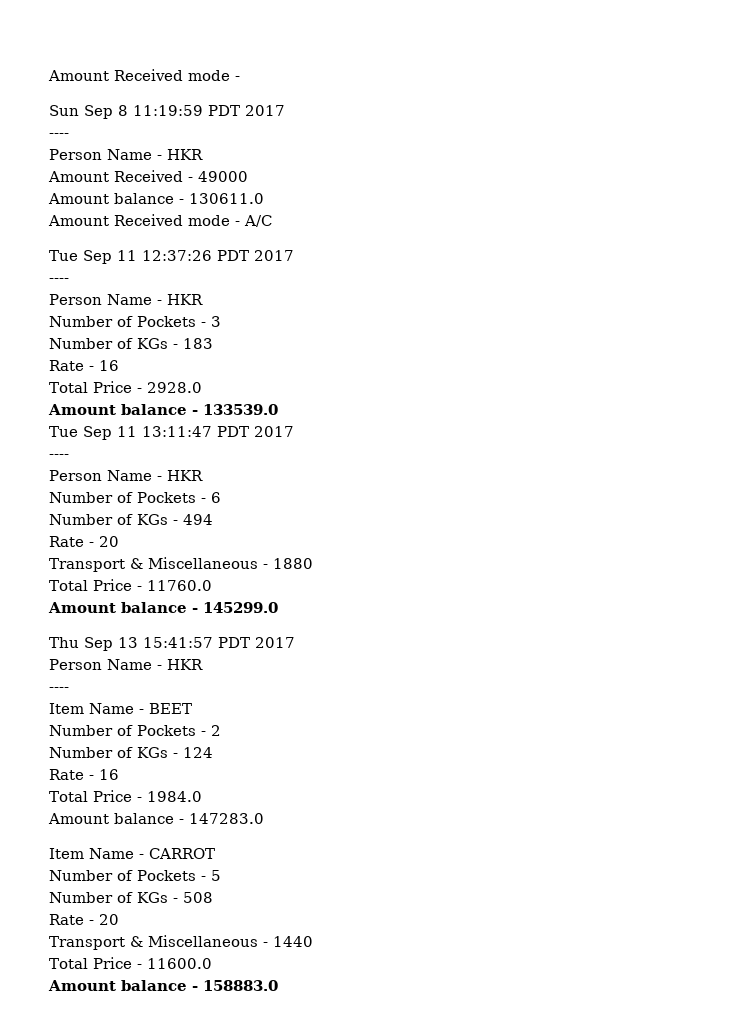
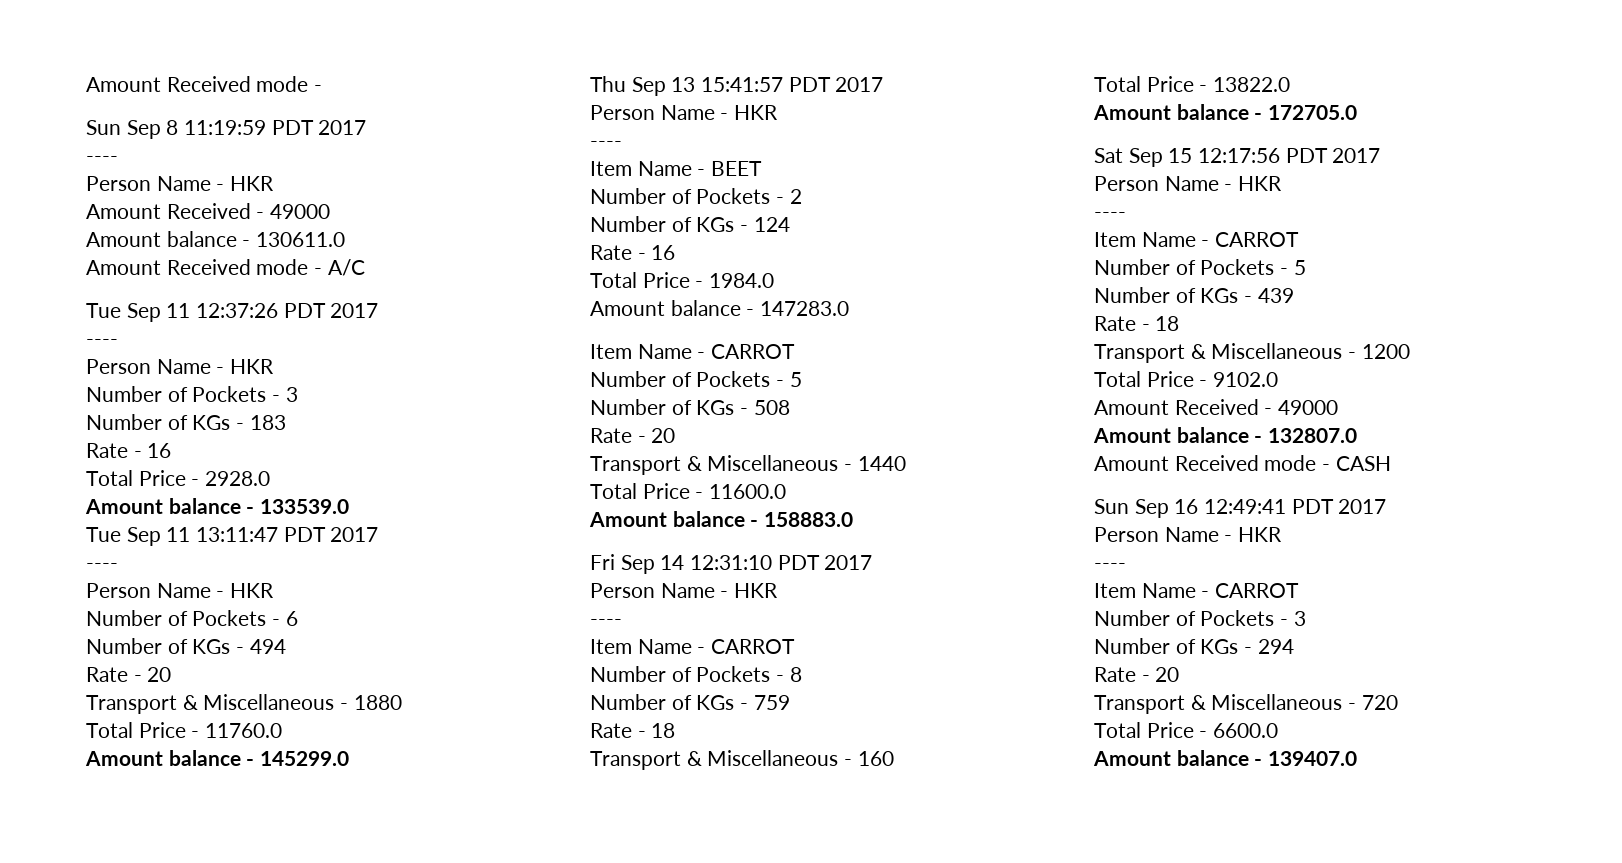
+ Fri Sep 14 12:31:10 PDT 2017
+ Person Name - HKR
+ ----
+ Item Name - CARROT
+ Number of Pockets - 8
+ Number of KGs - 759
+ Rate - 18
+ Transport & Miscellaneous - 160
+ Total Price - 13822.0
+ Amount balance - 172705.0
+ Sat Sep 15 12:17:56 PDT 2017
+ Person Name - HKR
+ ----
+ Item Name - CARROT
+ Number of Pockets - 5
+ Number of KGs - 439
+ Rate - 18
+ Transport & Miscellaneous - 1200
+ Total Price - 9102.0
+ Amount Received - 49000
+ Amount balance - 132807.0
+ Amount Received mode - CASH
+ Sun Sep 16 12:49:41 PDT 2017
+ Person Name - HKR
+ ----
+ Item Name - CARROT
+ Number of Pockets - 3
+ Number of KGs - 294
+ Rate - 20
+ Transport & Miscellaneous - 720
+ Total Price - 6600.0
+ Amount balance - 139407.0

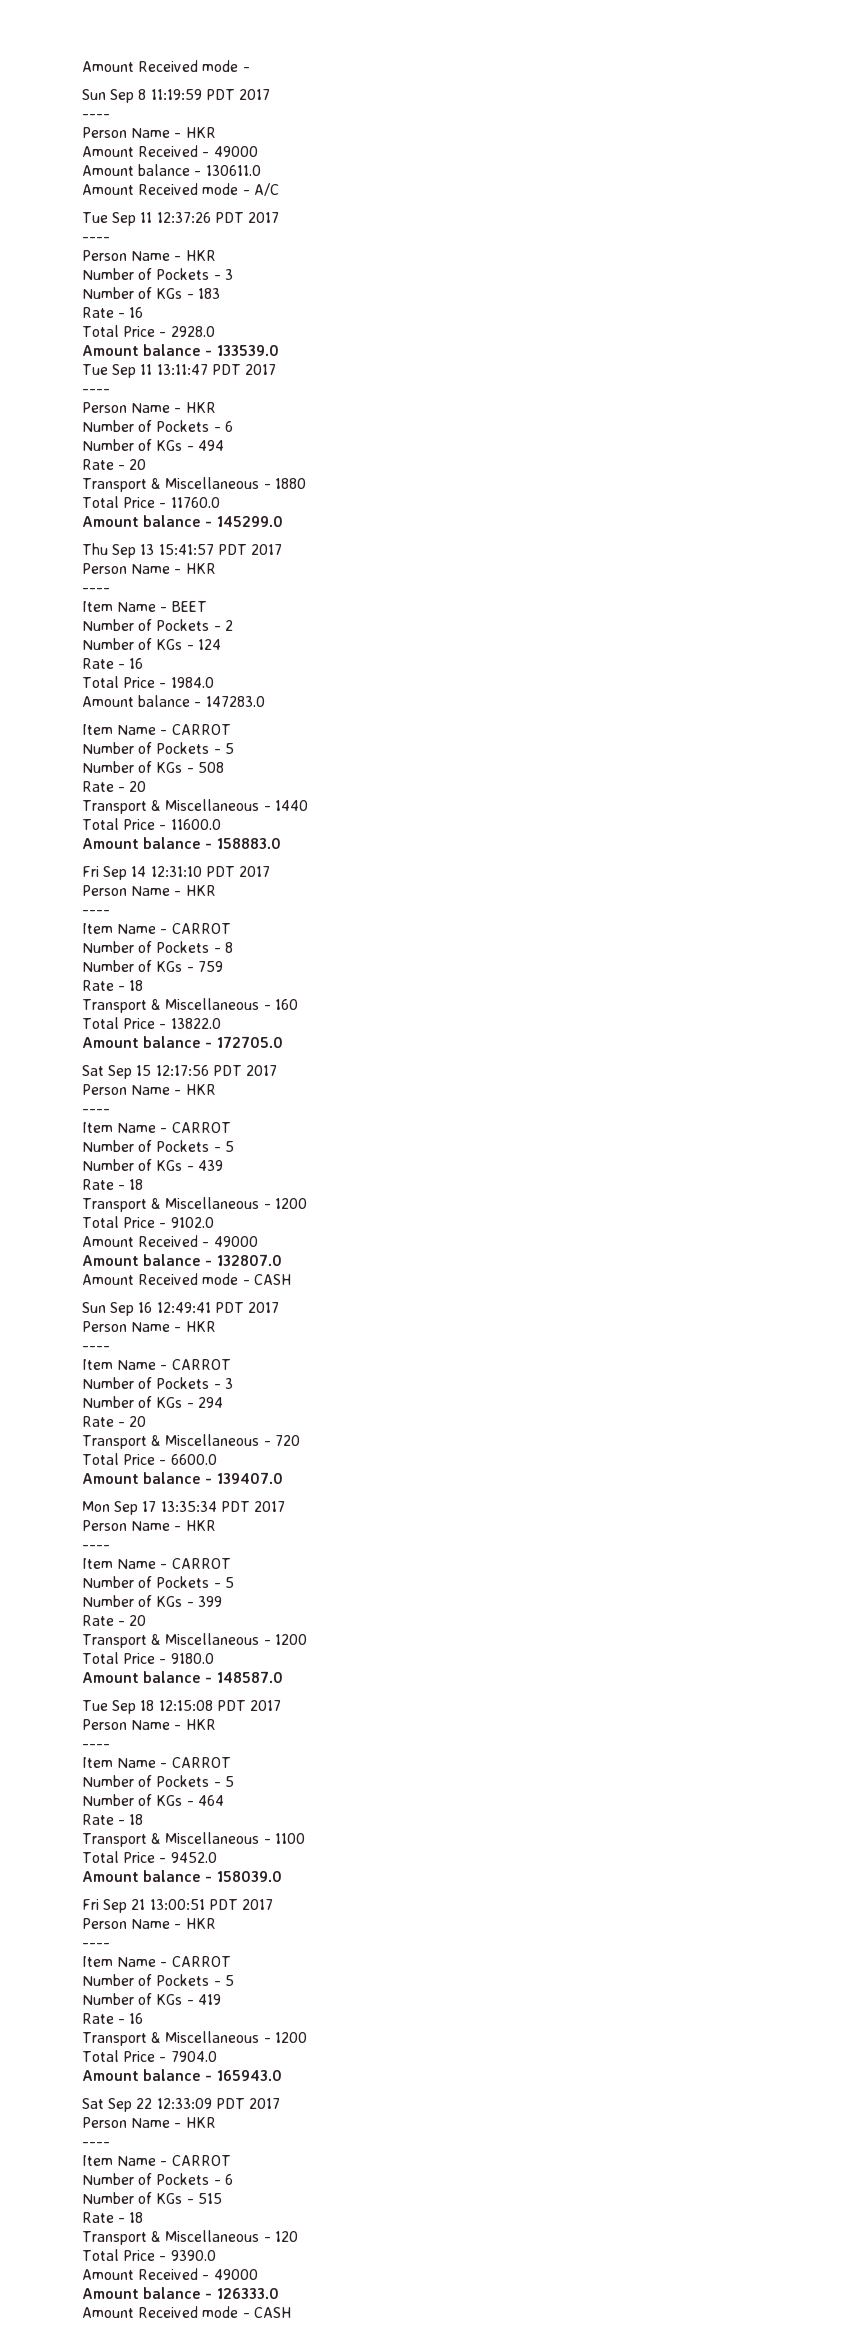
+ Mon Sep 17 13:35:34 PDT 2017
+ Person Name - HKR
+ ----
+ Item Name - CARROT
+ Number of Pockets - 5
+ Number of KGs - 399
+ Rate - 20
+ Transport & Miscellaneous - 1200
+ Total Price - 9180.0
+ Amount balance - 148587.0
+ Tue Sep 18 12:15:08 PDT 2017
+ Person Name - HKR
+ ----
+ Item Name - CARROT
+ Number of Pockets - 5
+ Number of KGs - 464
+ Rate - 18
+ Transport & Miscellaneous - 1100
+ Total Price - 9452.0
+ Amount balance - 158039.0
+ Fri Sep 21 13:00:51 PDT 2017
+ Person Name - HKR
+ ----
+ Item Name - CARROT
+ Number of Pockets - 5
+ Number of KGs - 419
+ Rate - 16
+ Transport & Miscellaneous - 1200
+ Total Price - 7904.0
+ Amount balance - 165943.0
+ Sat Sep 22 12:33:09 PDT 2017
+ Person Name - HKR
+ ----
+ Item Name - CARROT
+ Number of Pockets - 6
+ Number of KGs - 515
+ Rate - 18
+ Transport & Miscellaneous - 120
+ Total Price - 9390.0
+ Amount Received - 49000
+ Amount balance - 126333.0
+ Amount Received mode - CASH

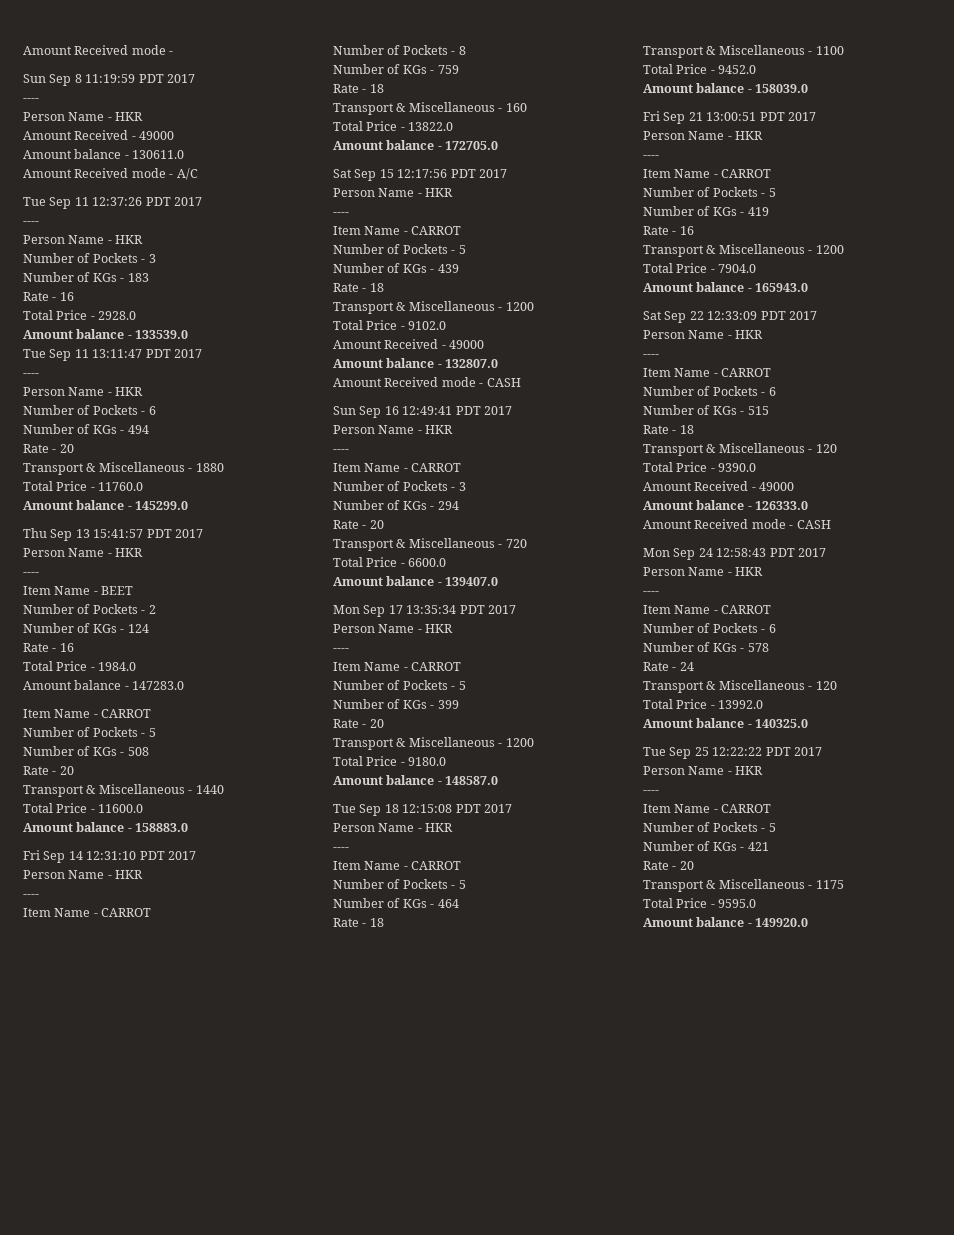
+ Mon Sep 24 12:58:43 PDT 2017
+ Person Name - HKR
+ ----
+ Item Name - CARROT
+ Number of Pockets - 6
+ Number of KGs - 578
+ Rate - 24
+ Transport & Miscellaneous - 120
+ Total Price - 13992.0
+ Amount balance - 140325.0
+ Tue Sep 25 12:22:22 PDT 2017
+ Person Name - HKR
+ ----
+ Item Name - CARROT
+ Number of Pockets - 5
+ Number of KGs - 421
+ Rate - 20
+ Transport & Miscellaneous - 1175
+ Total Price - 9595.0
+ Amount balance - 149920.0

